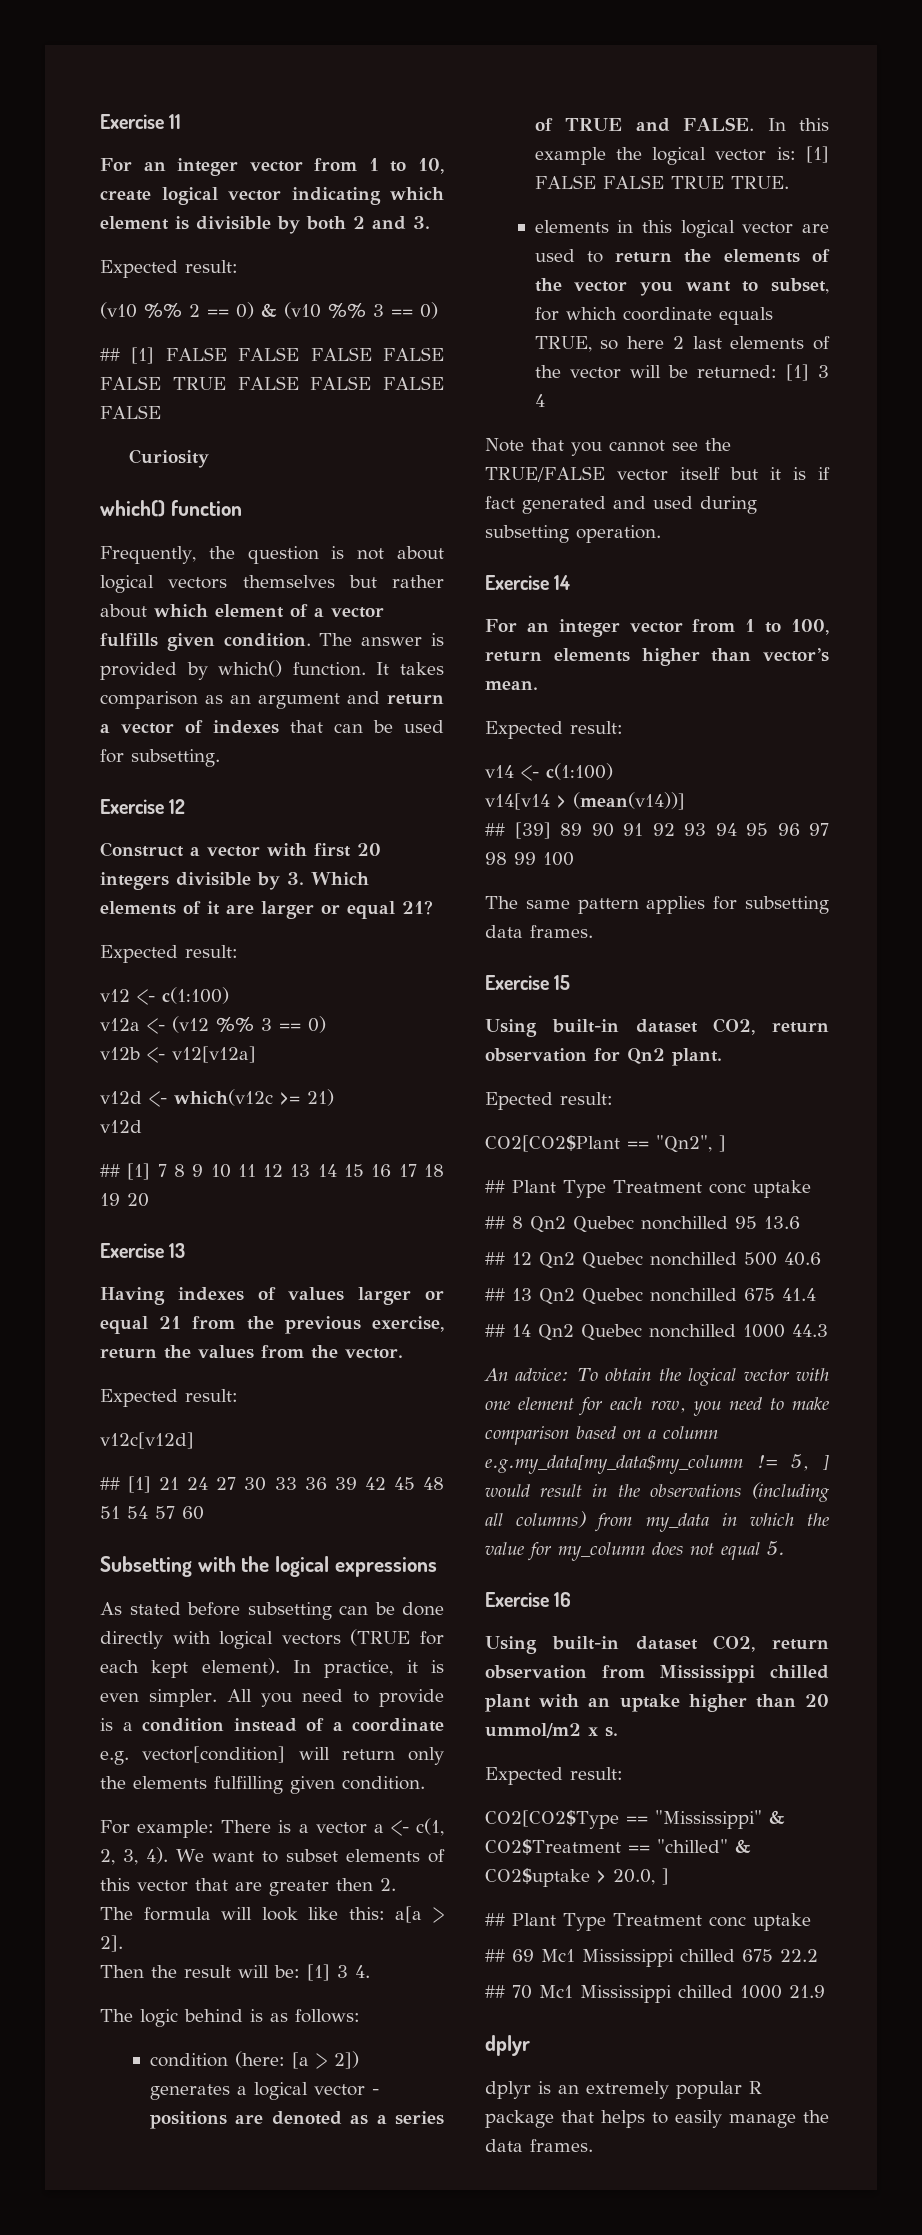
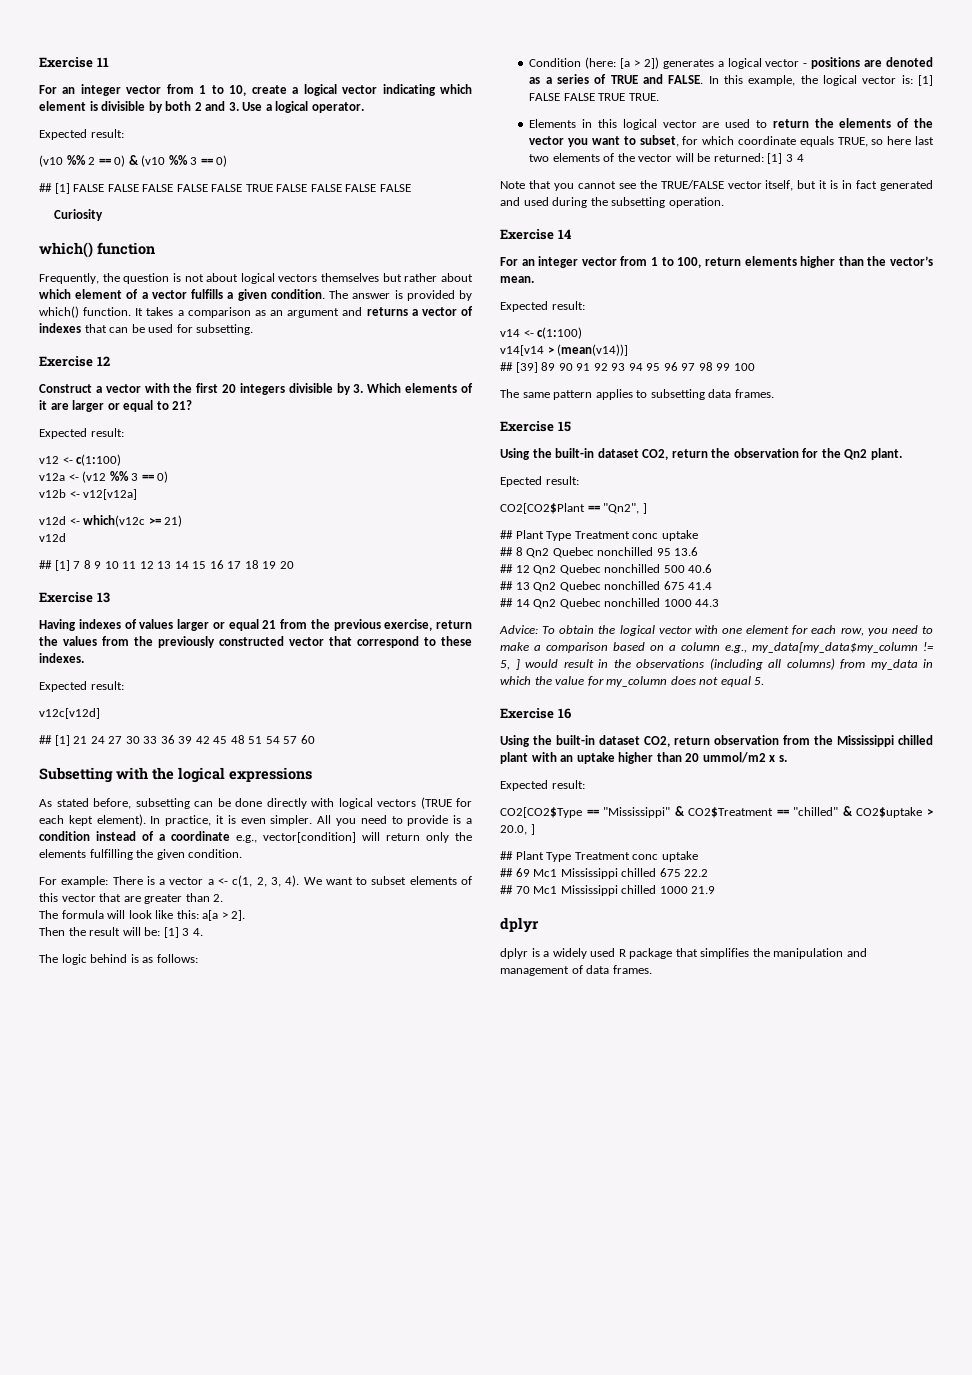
- For an integer vector from 1 to 10, create logical vector indicating which element is divisible by both 2 and 3.
+ For an integer vector from 1 to 10, create a logical vector indicating which element is divisible by both 2 and 3. Use a logical operator.
- Frequently, the question is not about logical vectors themselves but rather about which element of a vector fulfills given condition.
+ Frequently, the question is not about logical vectors themselves but rather about which element of a vector fulfills a given condition.
- It takes comparison as an argument and return a vector of indexes that can be used for subsetting.
+ It takes a comparison as an argument and returns a vector of indexes that can be used for subsetting.
- Construct a vector with first 20 integers divisible by 3. Which elements of it are larger or equal 21?
+ Construct a vector with the first 20 integers divisible by 3. Which elements of it are larger or equal to 21?
- Having indexes of values larger or equal 21 from the previous exercise, return the values from the vector.
+ Having indexes of values larger or equal 21 from the previous exercise, return the values from the previously constructed vector that correspond to these indexes.
- As stated before subsetting can be done directly with logical vectors (TRUE for each kept element).
+ As stated before, subsetting can be done directly with logical vectors (TRUE for each kept element).
- All you need to provide is a condition instead of a coordinate e.g. vector[condition] will return only the elements fulfilling given condition.
+ All you need to provide is a condition instead of a coordinate e.g., vector[condition] will return only the elements fulfilling the given condition.
- We want to subset elements of this vector that are greater then 2.
+ We want to subset elements of this vector that are greater than 2.
- condition (here: [a > 2]) generates a logical vector - positions are denoted as a series of TRUE and FALSE.
+ Condition (here: [a > 2]) generates a logical vector - positions are denoted as a series of TRUE and FALSE.
- In this example the logical vector is: [1] FALSE FALSE TRUE TRUE.
+ In this example, the logical vector is: [1] FALSE FALSE TRUE TRUE.
- elements in this logical vector are used to return the elements of the vector you want to subset, for which coordinate equals TRUE, so here 2 last elements of the vector will be returned: [1] 3 4
+ Elements in this logical vector are used to return the elements of the vector you want to subset, for which coordinate equals TRUE, so here last two elements of the vector will be returned: [1] 3 4
- Note that you cannot see the TRUE/FALSE vector itself but it is if fact generated and used during subsetting operation.
+ Note that you cannot see the TRUE/FALSE vector itself, but it is in fact generated and used during the subsetting operation.
- For an integer vector from 1 to 100, return elements higher than vector’s mean.
+ For an integer vector from 1 to 100, return elements higher than the vector’s mean.
- The same pattern applies for subsetting data frames.
+ The same pattern applies to subsetting data frames.
- Using built-in dataset CO2, return observation for Qn2 plant.
+ Using the built-in dataset CO2, return the observation for the Qn2 plant.
- An advice: To obtain the logical vector with one element for each row, you need to make comparison based on a column e.g.my_data[my_data$my_column != 5, ] would result in the observations (including all columns) from my_data in which the value for my_column does not equal 5.
+ Advice: To obtain the logical vector with one element for each row, you need to make a comparison based on a column e.g., my_data[my_data$my_column != 5, ] would result in the observations (including all columns) from my_data in which the value for my_column does not equal 5.
- Using built-in dataset CO2, return observation from Mississippi chilled plant with an uptake higher than 20 ummol/m2 x s.
+ Using the built-in dataset CO2, return observation from the Mississippi chilled plant with an uptake higher than 20 ummol/m2 x s.
- dplyr is an extremely popular R package that helps to easily manage the data frames.
+ dplyr is a widely used R package that simplifies the manipulation and management of data frames.

